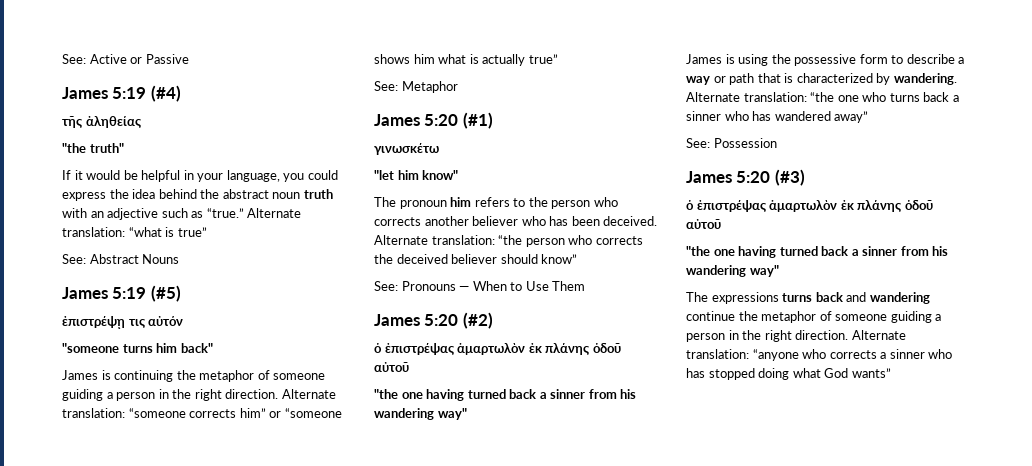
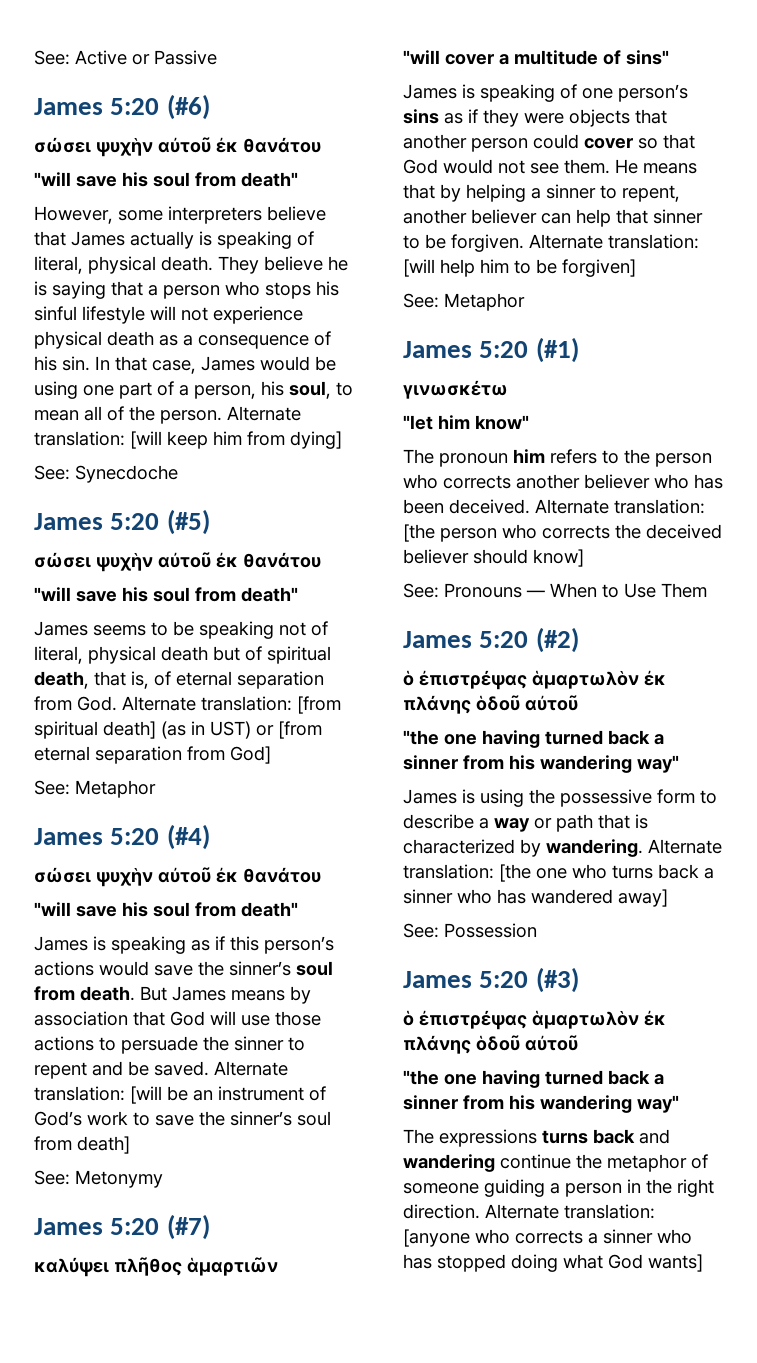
- James 5:19 (#4)
- τῆς ἀληθείας
- "the truth"
- If it would be helpful in your language, you could express the idea behind the abstract noun truth with an adjective such as “true.” Alternate translation: “what is true”
- See: Abstract Nouns
- James 5:19 (#5)
- ἐπιστρέψῃ τις αὐτόν
- "someone turns him back"
- James is continuing the metaphor of someone guiding a person in the right direction. Alternate translation: “someone corrects him” or “someone shows him what is actually true”
+ James 5:20 (#6)
+ σώσει ψυχὴν αὐτοῦ ἐκ θανάτου
+ "will save his soul from death"
+ However, some interpreters believe that James actually is speaking of literal, physical death. They believe he is saying that a person who stops his sinful lifestyle will not experience physical death as a consequence of his sin. In that case, James would be using one part of a person, his soul, to mean all of the person. Alternate translation: [will keep him from dying]
+ See: Synecdoche
+ James 5:20 (#5)
+ σώσει ψυχὴν αὐτοῦ ἐκ θανάτου
+ "will save his soul from death"
+ James seems to be speaking not of literal, physical death but of spiritual death, that is, of eternal separation from God. Alternate translation: [from spiritual death] (as in UST) or [from eternal separation from God]
+ See: Metaphor
+ James 5:20 (#4)
+ σώσει ψυχὴν αὐτοῦ ἐκ θανάτου
+ "will save his soul from death"
+ James is speaking as if this person’s actions would save the sinner’s soul from death. But James means by association that God will use those actions to persuade the sinner to repent and be saved. Alternate translation: [will be an instrument of God’s work to save the sinner’s soul from death]
+ See: Metonymy
+ James 5:20 (#7)
+ καλύψει πλῆθος ἁμαρτιῶν
+ "will cover a multitude of sins"
+ James is speaking of one person’s sins as if they were objects that another person could cover so that God would not see them. He means that by helping a sinner to repent, another believer can help that sinner to be forgiven. Alternate translation: [will help him to be forgiven]
- Alternate translation: “the person who corrects the deceived believer should know”
+ Alternate translation: [the person who corrects the deceived believer should know]
- Alternate translation: “the one who turns back a sinner who has wandered away”
+ Alternate translation: [the one who turns back a sinner who has wandered away]
- Alternate translation: “anyone who corrects a sinner who has stopped doing what God wants”
+ Alternate translation: [anyone who corrects a sinner who has stopped doing what God wants]

